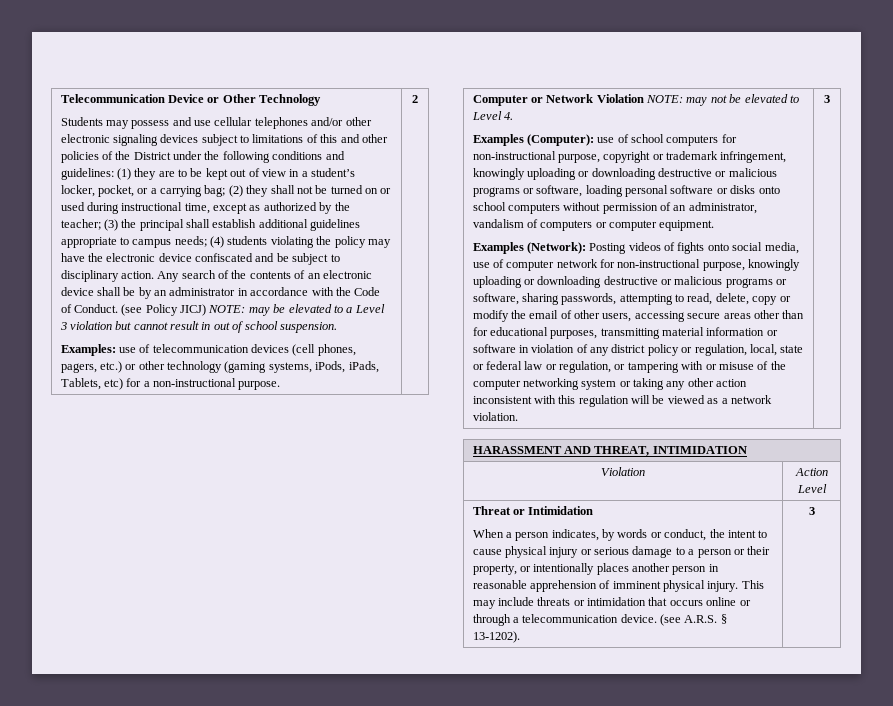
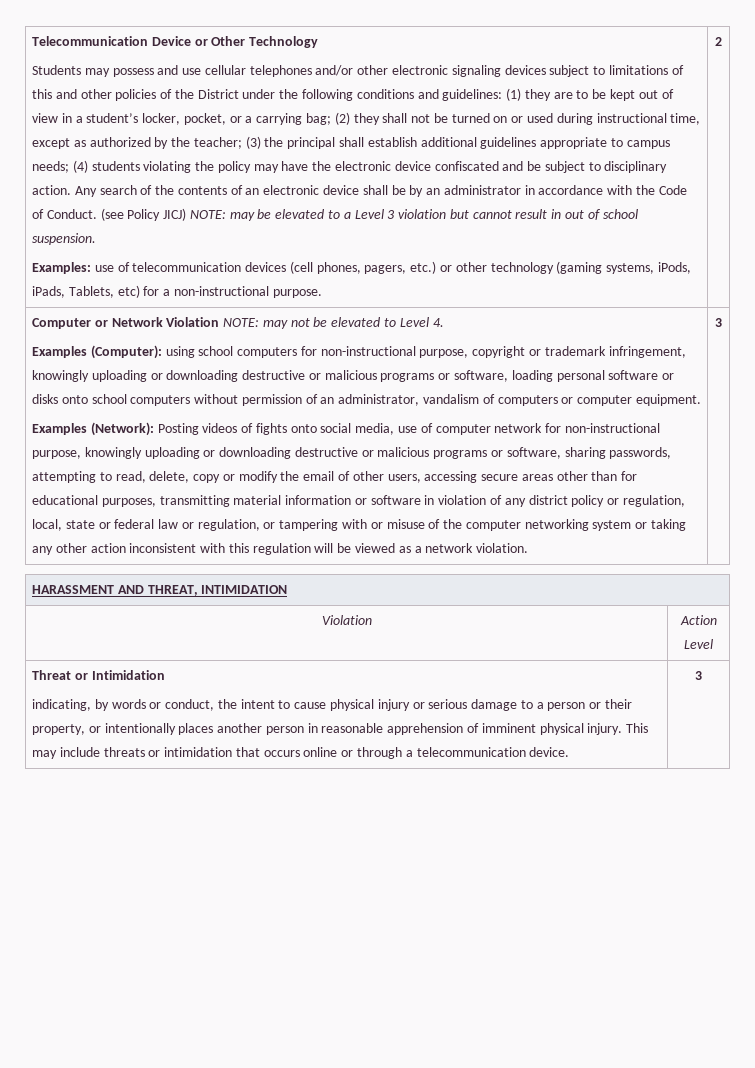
- Examples (Computer): use of school computers for non-instructional purpose, copyright or trademark infringement, knowingly uploading or downloading destructive or malicious programs or software, loading personal software or disks onto school computers without permission of an administrator, vandalism of computers or computer equipment.
+ Examples (Computer): using school computers for non-instructional purpose, copyright or trademark infringement, knowingly uploading or downloading destructive or malicious programs or software, loading personal software or disks onto school computers without permission of an administrator, vandalism of computers or computer equipment.
- When a person indicates, by words or conduct, the intent to cause physical injury or serious damage to a person or their property, or intentionally places another person in reasonable apprehension of imminent physical injury.
+ indicating, by words or conduct, the intent to cause physical injury or serious damage to a person or their property, or intentionally places another person in reasonable apprehension of imminent physical injury.
- (see A.R.S. § 13-1202).

